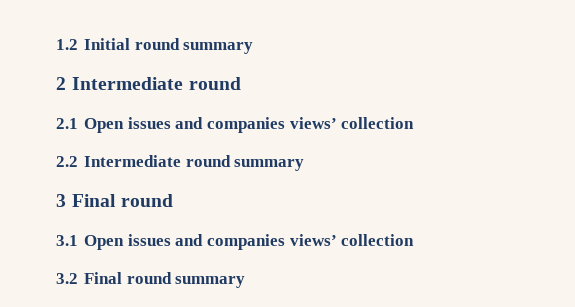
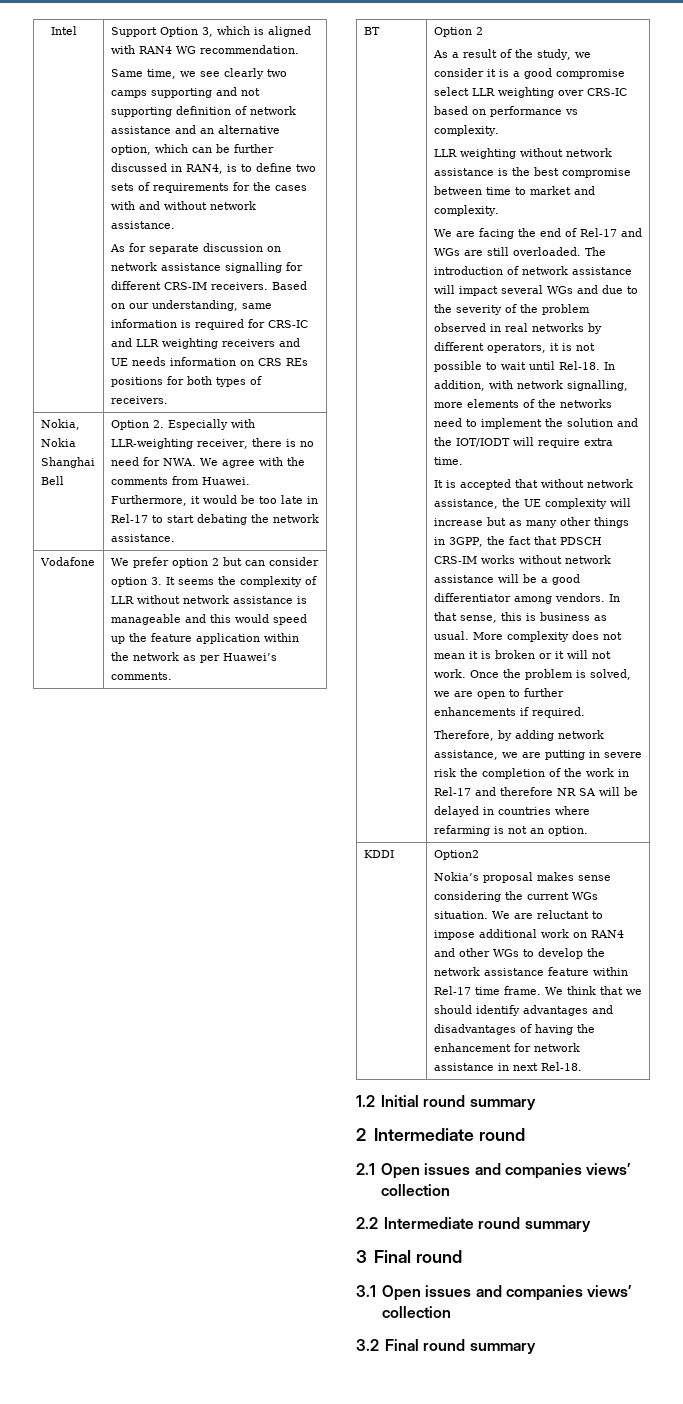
+ Intel | Support Option 3, which is aligned with RAN4 WG recommendation.
+ Same time, we see clearly two camps supporting and not supporting definition of network assistance and an alternative option, which can be further discussed in RAN4, is to define two sets of requirements for the cases with and without network assistance.
+ As for separate discussion on network assistance signalling for different CRS-IM receivers. Based on our understanding, same information is required for CRS-IC and LLR weighting receivers and UE needs information on CRS REs positions for both types of receivers.
+ Nokia, Nokia Shanghai Bell | Option 2. Especially with LLR-weighting receiver, there is no need for NWA. We agree with the comments from Huawei. Furthermore, it would be too late in Rel-17 to start debating the network assistance.
+ Vodafone | We prefer option 2 but can consider option 3. It seems the complexity of LLR without network assistance is manageable and this would speed up the feature application within the network as per Huawei’s comments.
+ BT | Option 2
+ As a result of the study, we consider it is a good compromise select LLR weighting over CRS-IC based on performance vs complexity.
+ LLR weighting without network assistance is the best compromise between time to market and complexity.
+ We are facing the end of Rel-17 and WGs are still overloaded. The introduction of network assistance will impact several WGs and due to the severity of the problem observed in real networks by different operators, it is not possible to wait until Rel-18. In addition, with network signalling, more elements of the networks need to implement the solution and the IOT/IODT will require extra time.
+ It is accepted that without network assistance, the UE complexity will increase but as many other things in 3GPP, the fact that PDSCH CRS-IM works without network assistance will be a good differentiator among vendors. In that sense, this is business as usual. More complexity does not mean it is broken or it will not work. Once the problem is solved, we are open to further enhancements if required.
+ Therefore, by adding network assistance, we are putting in severe risk the completion of the work in Rel-17 and therefore NR SA will be delayed in countries where refarming is not an option.
+ KDDI | Option2
+ Nokia’s proposal makes sense considering the current WGs situation. We are reluctant to impose additional work on RAN4 and other WGs to develop the network assistance feature within Rel-17 time frame. We think that we should identify advantages and disadvantages of having the enhancement for network assistance in next Rel-18.

